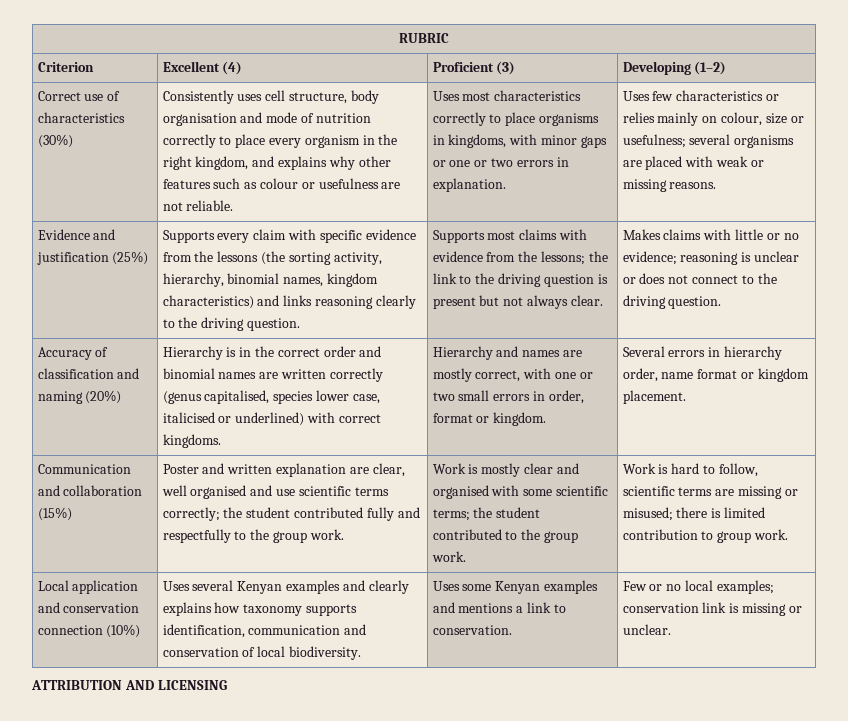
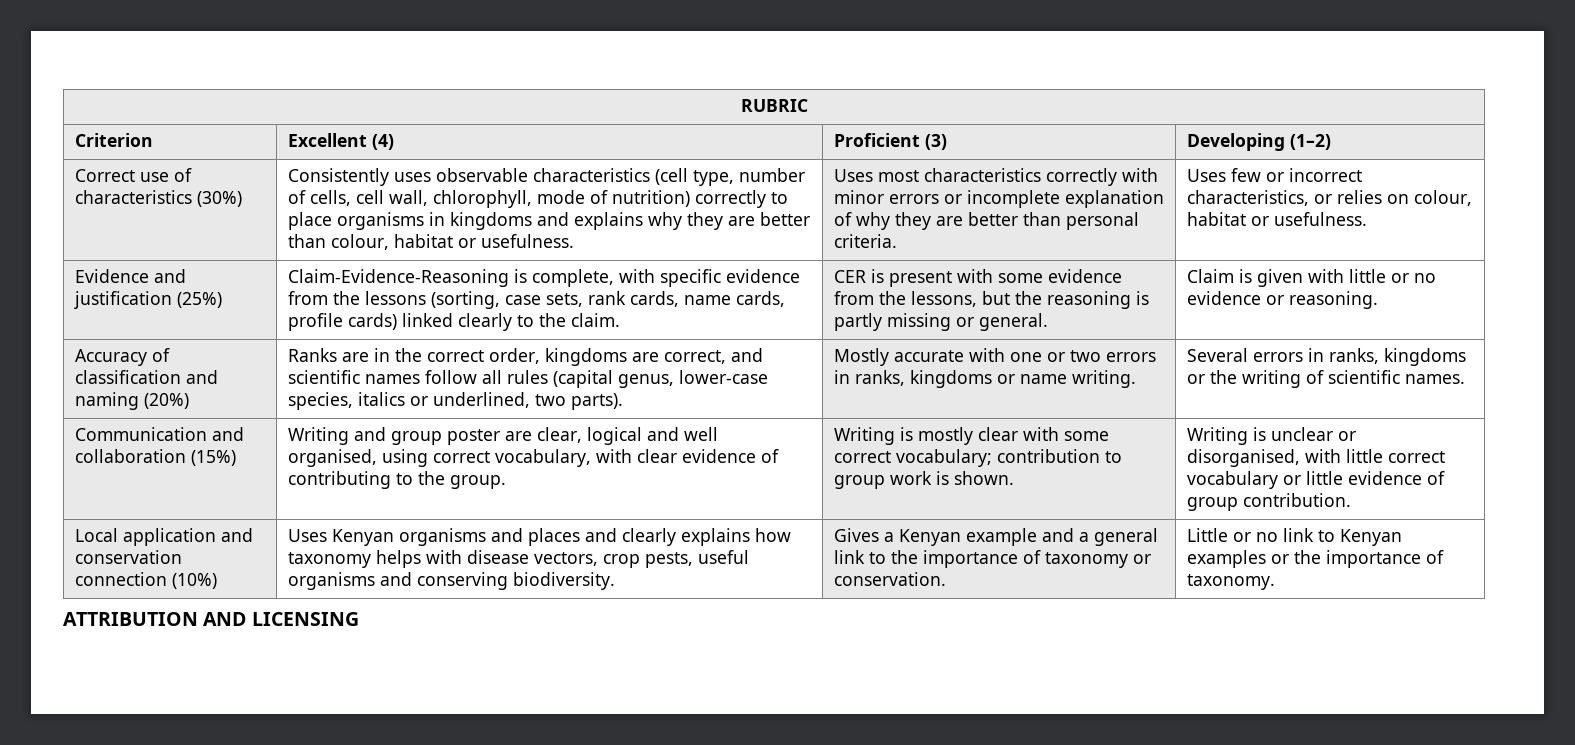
- Consistently uses cell structure, body organisation and mode of nutrition correctly to place every organism in the right kingdom, and explains why other features such as colour or usefulness are not reliable. | Uses most characteristics correctly to place organisms in kingdoms, with minor gaps or one or two errors in explanation.
+ Consistently uses observable characteristics (cell type, number of cells, cell wall, chlorophyll, mode of nutrition) correctly to place organisms in kingdoms and explains why they are better than colour, habitat or usefulness. | Uses most characteristics correctly with minor errors or incomplete explanation of why they are better than personal criteria.
- Uses few characteristics or relies mainly on colour, size or usefulness; several organisms are placed with weak or missing reasons.
+ Uses few or incorrect characteristics, or relies on colour, habitat or usefulness.
- Supports every claim with specific evidence from the lessons (the sorting activity, hierarchy, binomial names, kingdom characteristics) and links reasoning clearly to the driving question. | Supports most claims with evidence from the lessons; the link to the driving question is present but not always clear. | Makes claims with little or no evidence; reasoning is unclear or does not connect to the driving question.
+ Claim-Evidence-Reasoning is complete, with specific evidence from the lessons (sorting, case sets, rank cards, name cards, profile cards) linked clearly to the claim. | CER is present with some evidence from the lessons, but the reasoning is partly missing or general. | Claim is given with little or no evidence or reasoning.
- Hierarchy is in the correct order and binomial names are written correctly (genus capitalised, species lower case, italicised or underlined) with correct kingdoms. | Hierarchy and names are mostly correct, with one or two small errors in order, format or kingdom. | Several errors in hierarchy order, name format or kingdom placement.
- Communication and collaboration (15%) | Poster and written explanation are clear, well organised and use scientific terms correctly; the student contributed fully and respectfully to the group work. | Work is mostly clear and organised with some scientific terms; the student contributed to the group work. | Work is hard to follow, scientific terms are missing or misused; there is limited contribution to group work.
+ Ranks are in the correct order, kingdoms are correct, and scientific names follow all rules (capital genus, lower-case species, italics or underlined, two parts). | Mostly accurate with one or two errors in ranks, kingdoms or name writing. | Several errors in ranks, kingdoms or the writing of scientific names.
+ Communication and collaboration (15%) | Writing and group poster are clear, logical and well organised, using correct vocabulary, with clear evidence of contributing to the group. | Writing is mostly clear with some correct vocabulary; contribution to group work is shown. | Writing is unclear or disorganised, with little correct vocabulary or little evidence of group contribution.
- Uses several Kenyan examples and clearly explains how taxonomy supports identification, communication and conservation of local biodiversity. | Uses some Kenyan examples and mentions a link to conservation. | Few or no local examples; conservation link is missing or unclear.
+ Uses Kenyan organisms and places and clearly explains how taxonomy helps with disease vectors, crop pests, useful organisms and conserving biodiversity. | Gives a Kenyan example and a general link to the importance of taxonomy or conservation. | Little or no link to Kenyan examples or the importance of taxonomy.

